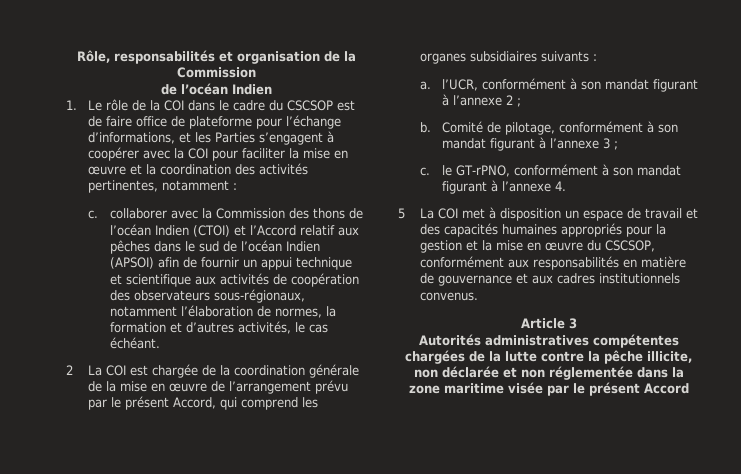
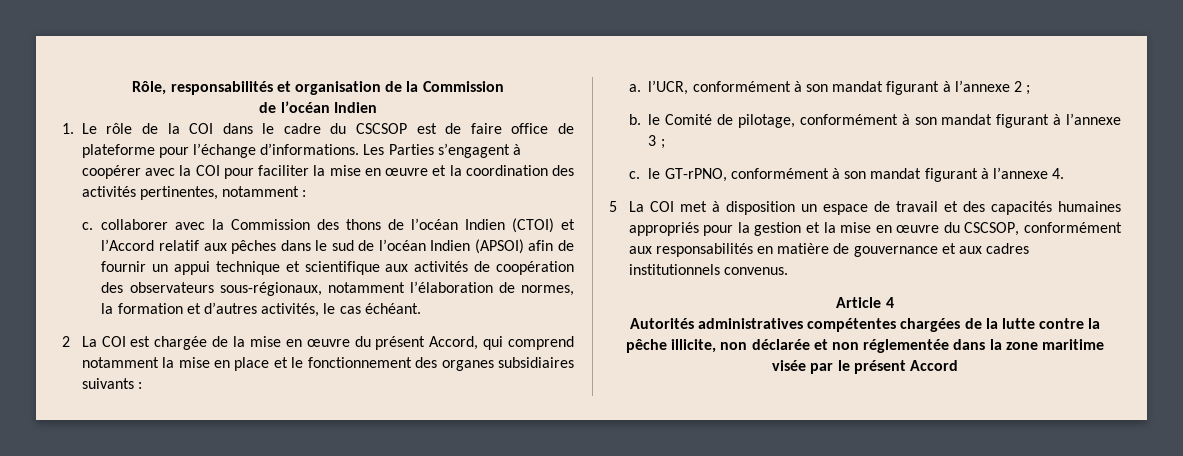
- 1. Le rôle de la COI dans le cadre du CSCSOP est de faire office de plateforme pour l’échange d’informations, et les Parties s’engagent à coopérer avec la COI pour faciliter la mise en œuvre et la coordination des activités pertinentes, notamment :
+ 1. Le rôle de la COI dans le cadre du CSCSOP est de faire office de plateforme pour l’échange d’informations. Les Parties s’engagent à coopérer avec la COI pour faciliter la mise en œuvre et la coordination des activités pertinentes, notamment :
- 2 La COI est chargée de la coordination générale de la mise en œuvre de l’arrangement prévu par le présent Accord, qui comprend les organes subsidiaires suivants :
+ 2 La COI est chargée de la mise en œuvre du présent Accord, qui comprend notamment la mise en place et le fonctionnement des organes subsidiaires suivants :
- b. Comité de pilotage, conformément à son mandat figurant à l’annexe 3 ;
+ b. le Comité de pilotage, conformément à son mandat figurant à l’annexe 3 ;
- Article 3
+ Article 4

